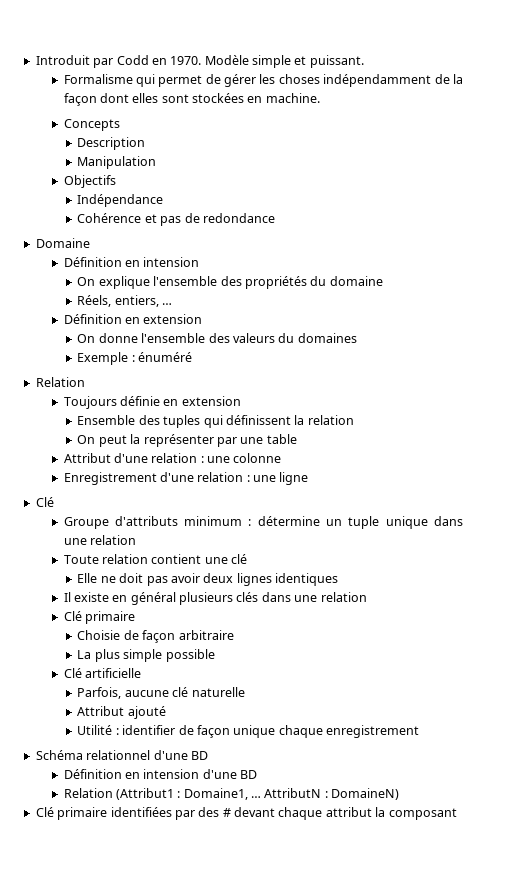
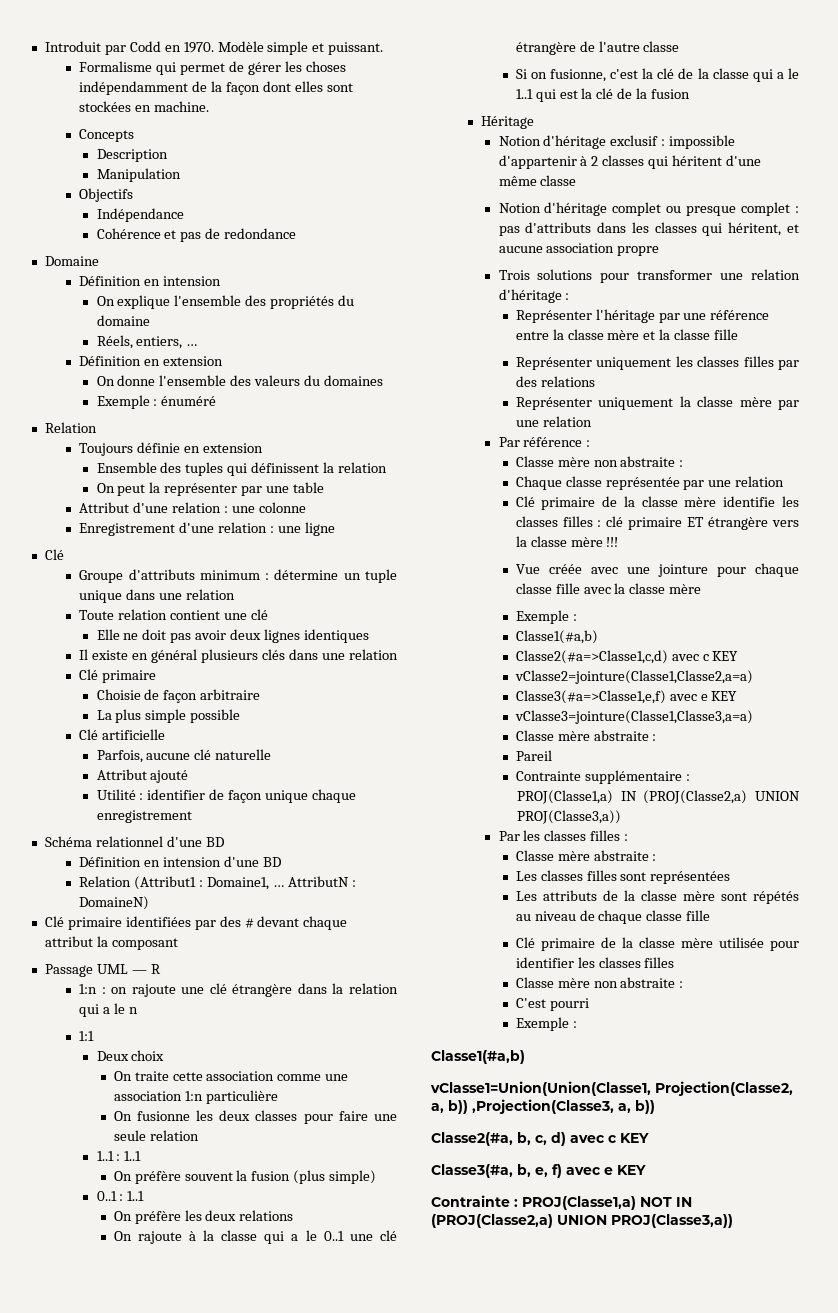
+ Passage UML — R
+ 1:n : on rajoute une clé étrangère dans la relation qui a le n
+ 1:1
+ Deux choix
+ On traite cette association comme une association 1:n particulière
+ On fusionne les deux classes pour faire une seule relation
+ 1..1 : 1..1
+ On préfère souvent la fusion (plus simple)
+ 0..1 : 1..1
+ On préfère les deux relations
+ On rajoute à la classe qui a le 0..1 une clé étrangère de l'autre classe
+ Si on fusionne, c'est la clé de la classe qui a le 1..1 qui est la clé de la fusion
+ Héritage
+ Notion d'héritage exclusif : impossible d'appartenir à 2 classes qui héritent d'une même classe
+ Notion d'héritage complet ou presque complet : pas d'attributs dans les classes qui héritent, et aucune association propre
+ Trois solutions pour transformer une relation d'héritage :
+ Représenter l'héritage par une référence entre la classe mère et la classe fille
+ Représenter uniquement les classes filles par des relations
+ Représenter uniquement la classe mère par une relation
+ Par référence :
+ Classe mère non abstraite :
+ Chaque classe représentée par une relation
+ Clé primaire de la classe mère identifie les classes filles : clé primaire ET étrangère vers la classe mère !!!
+ Vue créée avec une jointure pour chaque classe fille avec la classe mère
+ Exemple :
+ Classe1(#a,b)
+ Classe2(#a=>Classe1,c,d) avec c KEY
+ vClasse2=jointure(Classe1,Classe2,a=a)
+ Classe3(#a=>Classe1,e,f) avec e KEY
+ vClasse3=jointure(Classe1,Classe3,a=a)
+ Classe mère abstraite :
+ Pareil
+ Contrainte supplémentaire :
+ PROJ(Classe1,a) IN (PROJ(Classe2,a) UNION PROJ(Classe3,a))
+ Par les classes filles :
+ Classe mère abstraite :
+ Les classes filles sont représentées
+ Les attributs de la classe mère sont répétés au niveau de chaque classe fille
+ Clé primaire de la classe mère utilisée pour identifier les classes filles
+ Classe mère non abstraite :
+ C'est pourri
+ Exemple :
+ Classe1(#a,b)
+ vClasse1=Union(Union(Classe1, Projection(Classe2, a, b)) ,Projection(Classe3, a, b))
+ Classe2(#a, b, c, d) avec c KEY
+ Classe3(#a, b, e, f) avec e KEY
+ Contrainte : PROJ(Classe1,a) NOT IN (PROJ(Classe2,a) UNION PROJ(Classe3,a))

